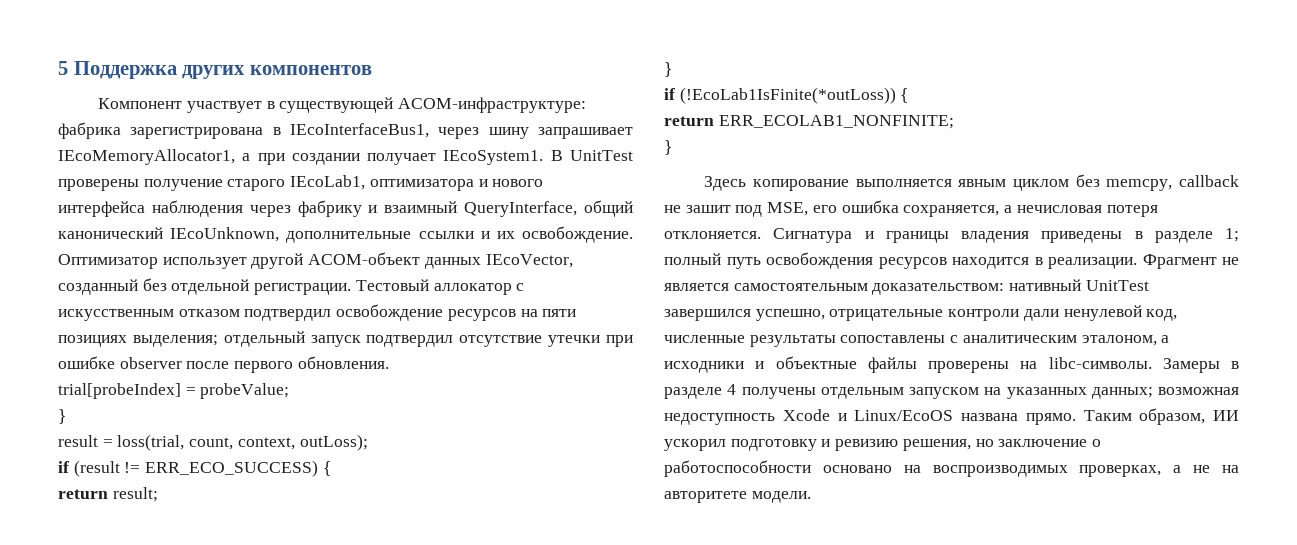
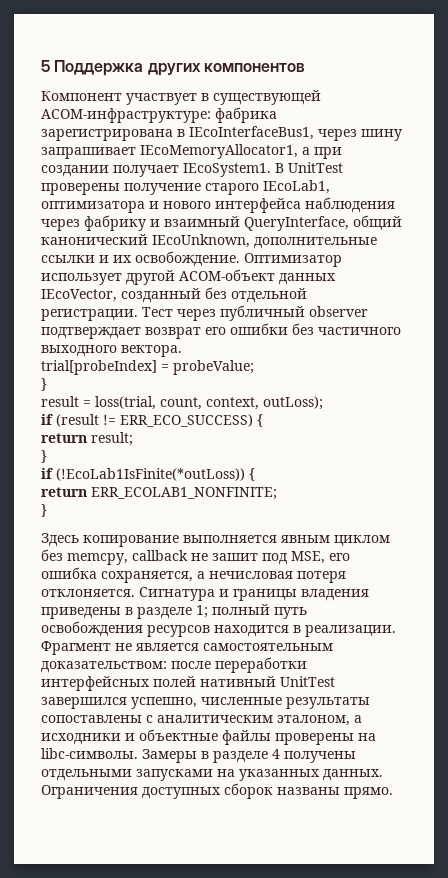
- Тестовый аллокатор с искусственным отказом подтвердил освобождение ресурсов на пяти позициях выделения; отдельный запуск подтвердил отсутствие утечки при ошибке observer после первого обновления.
+ Тест через публичный observer подтверждает возврат его ошибки без частичного выходного вектора.
- Фрагмент не является самостоятельным доказательством: нативный UnitTest завершился успешно, отрицательные контроли дали ненулевой код, численные результаты сопоставлены с аналитическим эталоном, а исходники и объектные файлы проверены на libc-символы.
+ Фрагмент не является самостоятельным доказательством: после переработки интерфейсных полей нативный UnitTest завершился успешно, численные результаты сопоставлены с аналитическим эталоном, а исходники и объектные файлы проверены на libc-символы.
- Замеры в разделе 4 получены отдельным запуском на указанных данных; возможная недоступность Xcode и Linux/EcoOS названа прямо. Таким образом, ИИ ускорил подготовку и ревизию решения, но заключение о работоспособности основано на воспроизводимых проверках, а не на авторитете модели.
+ Замеры в разделе 4 получены отдельными запусками на указанных данных. Ограничения доступных сборок названы прямо.

